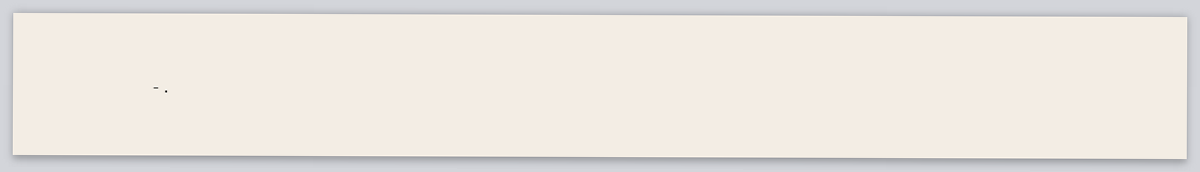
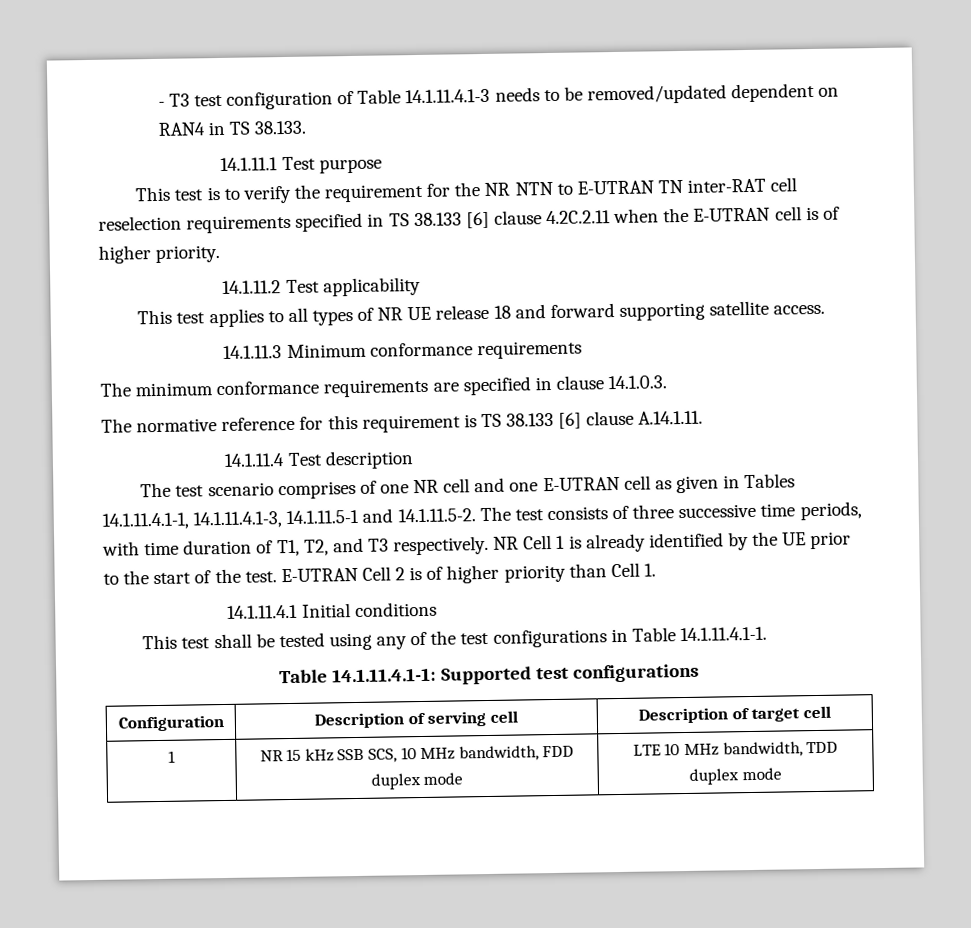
- - .
+ - T3 test configuration of Table 14.1.11.4.1-3 needs to be removed/updated dependent on RAN4 in TS 38.133.
+ 14.1.11.1 Test purpose
+ This test is to verify the requirement for the NR NTN to E-UTRAN TN inter-RAT cell reselection requirements specified in TS 38.133 [6] clause 4.2C.2.11 when the E-UTRAN cell is of higher priority.
+ 14.1.11.2 Test applicability
+ This test applies to all types of NR UE release 18 and forward supporting satellite access.
+ 14.1.11.3 Minimum conformance requirements
+ The minimum conformance requirements are specified in clause 14.1.0.3.
+ The normative reference for this requirement is TS 38.133 [6] clause A.14.1.11.
+ 14.1.11.4 Test description
+ The test scenario comprises of one NR cell and one E-UTRAN cell as given in Tables 14.1.11.4.1-1, 14.1.11.4.1-3, 14.1.11.5-1 and 14.1.11.5-2. The test consists of three successive time periods, with time duration of T1, T2, and T3 respectively. NR Cell 1 is already identified by the UE prior to the start of the test. E-UTRAN Cell 2 is of higher priority than Cell 1.
+ 14.1.11.4.1 Initial conditions
+ This test shall be tested using any of the test configurations in Table 14.1.11.4.1-1.
+ Table 14.1.11.4.1-1: Supported test configurations
+ Configuration | Description of serving cell | Description of target cell
+ 1 | NR 15 kHz SSB SCS, 10 MHz bandwidth, FDD duplex mode | LTE 10 MHz bandwidth, TDD duplex mode

